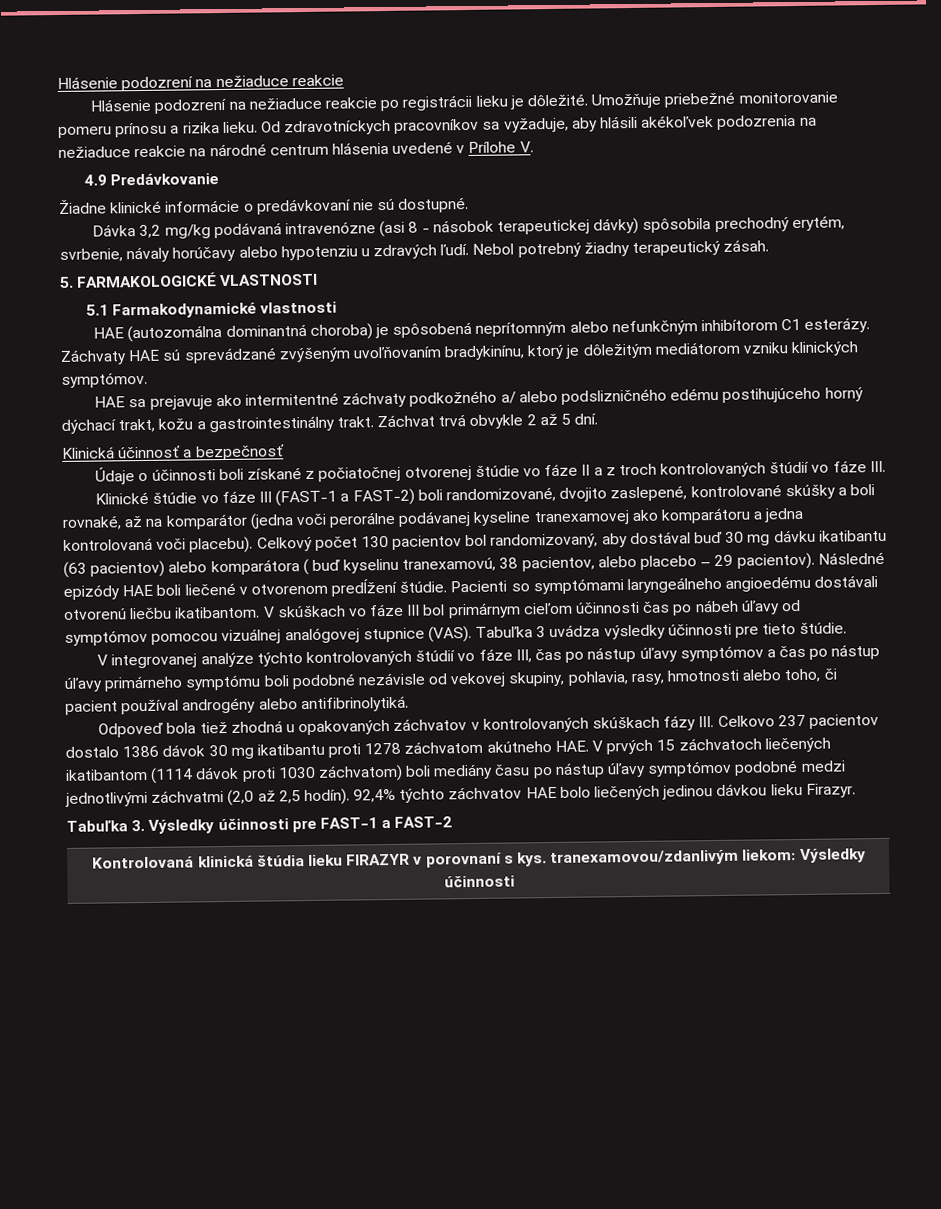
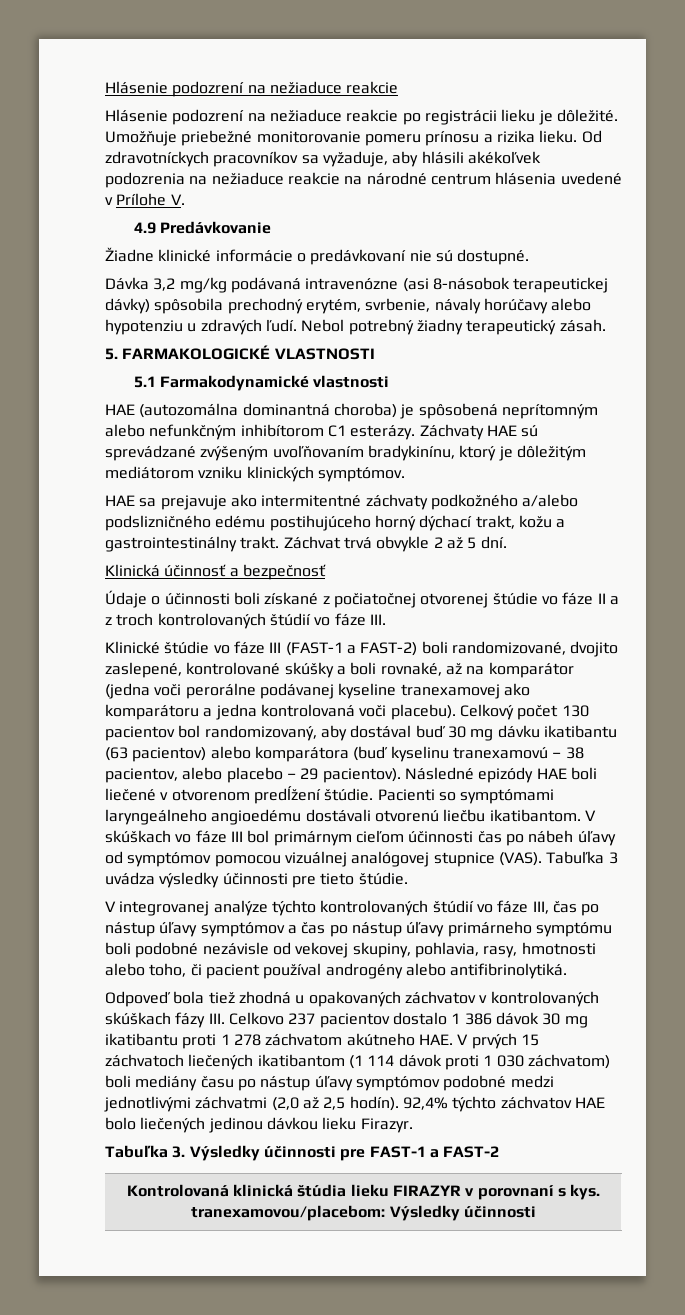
- Dávka 3,2 mg/kg podávaná intravenózne (asi 8 - násobok terapeutickej dávky) spôsobila prechodný erytém, svrbenie, návaly horúčavy alebo hypotenziu u zdravých ľudí.
+ Dávka 3,2 mg/kg podávaná intravenózne (asi 8-násobok terapeutickej dávky) spôsobila prechodný erytém, svrbenie, návaly horúčavy alebo hypotenziu u zdravých ľudí.
- HAE sa prejavuje ako intermitentné záchvaty podkožného a/ alebo podslizničného edému postihujúceho horný dýchací trakt, kožu a gastrointestinálny trakt.
+ HAE sa prejavuje ako intermitentné záchvaty podkožného a/alebo podslizničného edému postihujúceho horný dýchací trakt, kožu a gastrointestinálny trakt.
- Celkový počet 130 pacientov bol randomizovaný, aby dostával buď 30 mg dávku ikatibantu (63 pacientov) alebo komparátora ( buď kyselinu tranexamovú, 38 pacientov, alebo placebo – 29 pacientov).
+ Celkový počet 130 pacientov bol randomizovaný, aby dostával buď 30 mg dávku ikatibantu (63 pacientov) alebo komparátora (buď kyselinu tranexamovú – 38 pacientov, alebo placebo – 29 pacientov).
- Odpoveď bola tiež zhodná u opakovaných záchvatov v kontrolovaných skúškach fázy III. Celkovo 237 pacientov dostalo 1386 dávok 30 mg ikatibantu proti 1278 záchvatom akútneho HAE. V prvých 15 záchvatoch liečených ikatibantom (1114 dávok proti 1030 záchvatom) boli mediány času po nástup úľavy symptómov podobné medzi jednotlivými záchvatmi (2,0 až 2,5 hodín).
+ Odpoveď bola tiež zhodná u opakovaných záchvatov v kontrolovaných skúškach fázy III. Celkovo 237 pacientov dostalo 1 386 dávok 30 mg ikatibantu proti 1 278 záchvatom akútneho HAE. V prvých 15 záchvatoch liečených ikatibantom (1 114 dávok proti 1 030 záchvatom) boli mediány času po nástup úľavy symptómov podobné medzi jednotlivými záchvatmi (2,0 až 2,5 hodín).
- Kontrolovaná klinická štúdia lieku FIRAZYR v porovnaní s kys. tranexamovou/zdanlivým liekom: Výsledky účinnosti
+ Kontrolovaná klinická štúdia lieku FIRAZYR v porovnaní s kys. tranexamovou/placebom: Výsledky účinnosti

